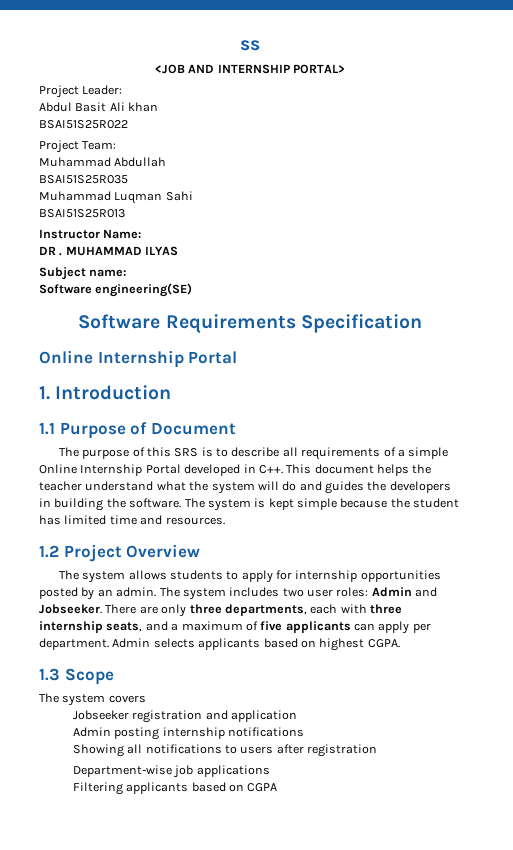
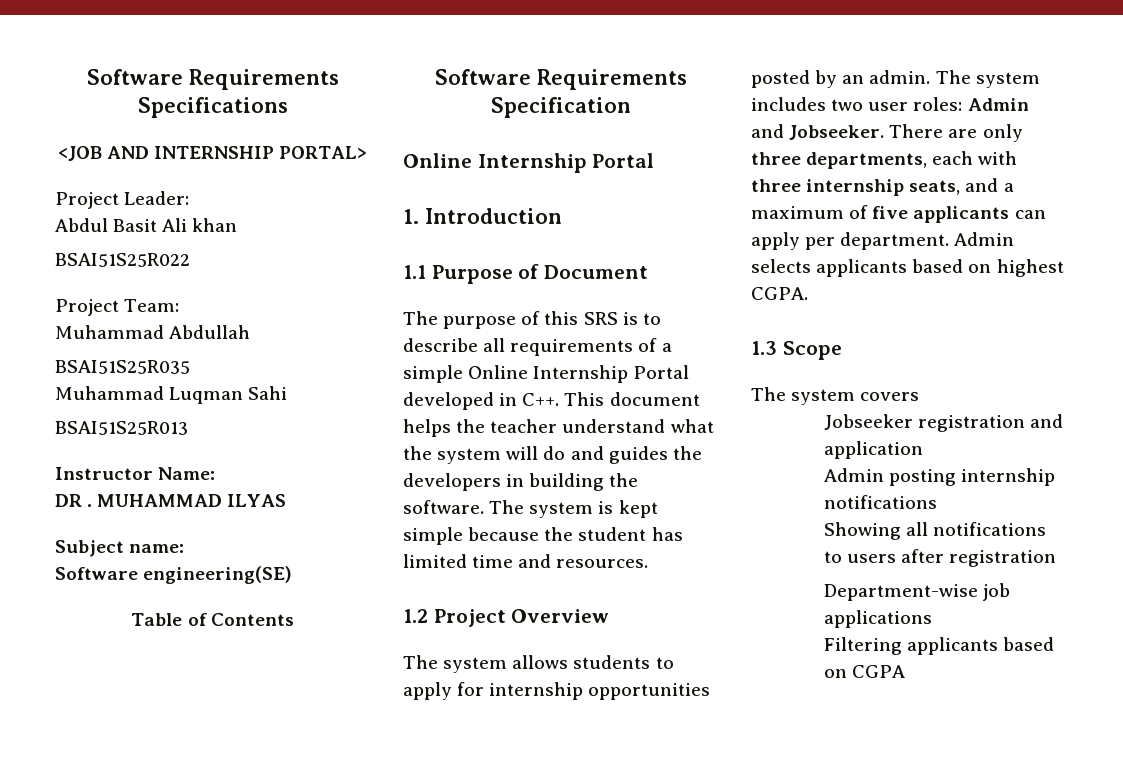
- ss
+ Software Requirements Specifications
+ Table of Contents

